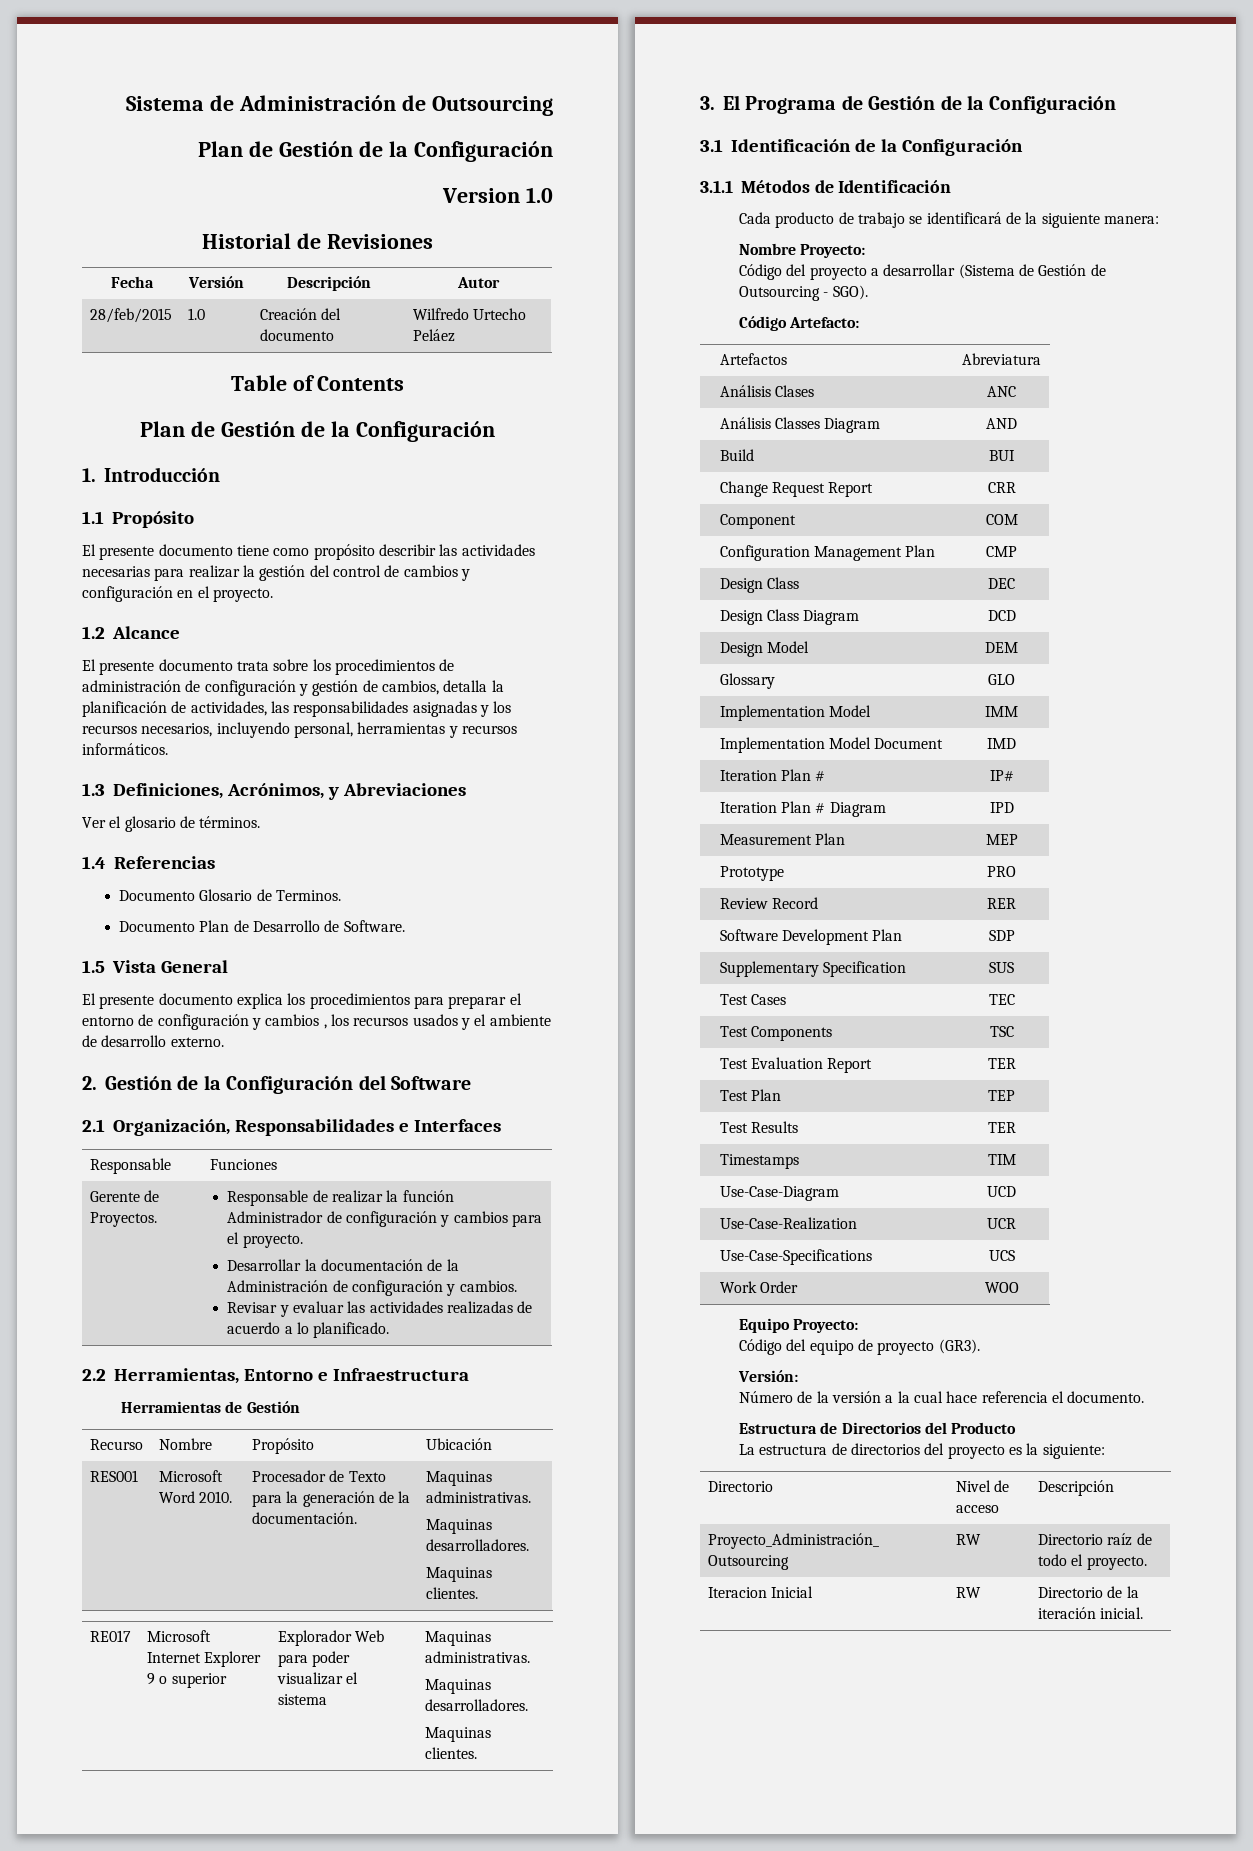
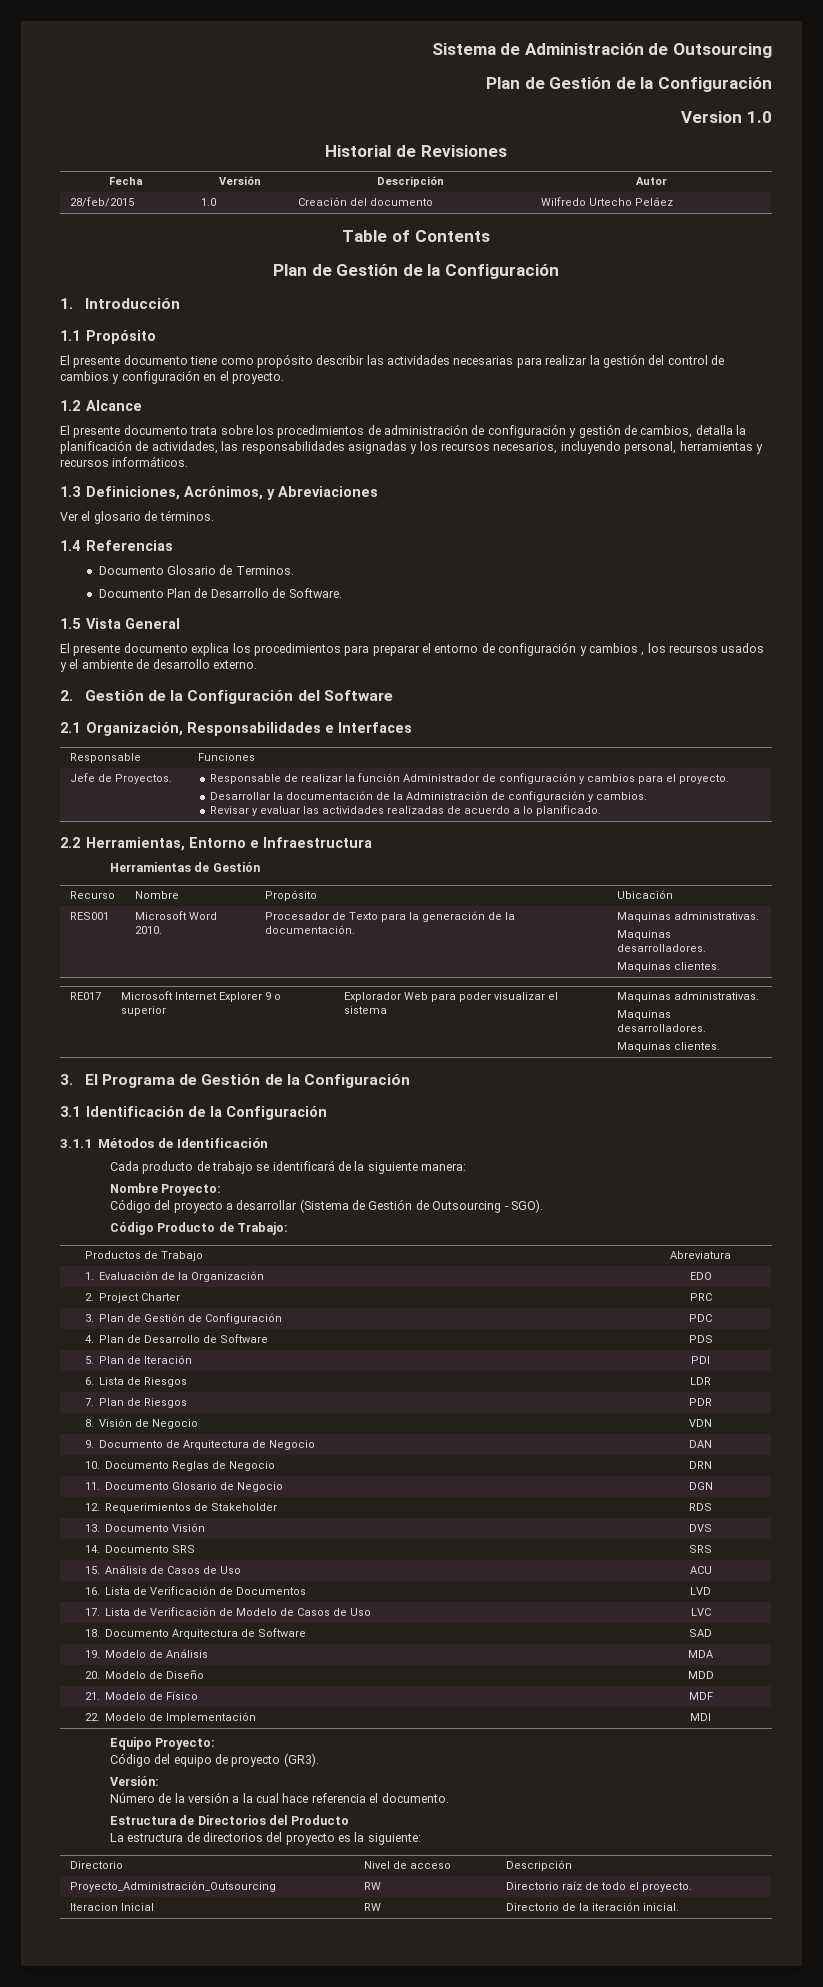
- Gerente de Proyectos. | Responsable de realizar la función Administrador de configuración y cambios para el proyecto.
+ Jefe de Proyectos. | Responsable de realizar la función Administrador de configuración y cambios para el proyecto.
- Código Artefacto:
- Artefactos | Abreviatura
- Análisis Clases | ANC
- Análisis Classes Diagram | AND
- Build | BUI
- Change Request Report | CRR
- Component | COM
- Configuration Management Plan | CMP
- Design Class | DEC
- Design Class Diagram | DCD
- Design Model | DEM
- Glossary | GLO
- Implementation Model | IMM
- Implementation Model Document | IMD
- Iteration Plan # | IP#
- Iteration Plan # Diagram | IPD
- Measurement Plan | MEP
- Prototype | PRO
- Review Record | RER
- Software Development Plan | SDP
- Supplementary Specification | SUS
- Test Cases | TEC
- Test Components | TSC
- Test Evaluation Report | TER
- Test Plan | TEP
- Test Results | TER
- Timestamps | TIM
- Use-Case-Diagram | UCD
- Use-Case-Realization | UCR
- Use-Case-Specifications | UCS
- Work Order | WOO
+ Código Producto de Trabajo:
+ Productos de Trabajo | Abreviatura
+ 1. Evaluación de la Organización | EDO
+ 2. Project Charter | PRC
+ 3. Plan de Gestión de Configuración | PDC
+ 4. Plan de Desarrollo de Software | PDS
+ 5. Plan de Iteración | PDI
+ 6. Lista de Riesgos | LDR
+ 7. Plan de Riesgos | PDR
+ 8. Visión de Negocio | VDN
+ 9. Documento de Arquitectura de Negocio | DAN
+ 10. Documento Reglas de Negocio | DRN
+ 11. Documento Glosario de Negocio | DGN
+ 12. Requerimientos de Stakeholder | RDS
+ 13. Documento Visión | DVS
+ 14. Documento SRS | SRS
+ 15. Análisis de Casos de Uso | ACU
+ 16. Lista de Verificación de Documentos | LVD
+ 17. Lista de Verificación de Modelo de Casos de Uso | LVC
+ 18. Documento Arquitectura de Software | SAD
+ 19. Modelo de Análisis | MDA
+ 20. Modelo de Diseño | MDD
+ 21. Modelo de Físico | MDF
+ 22. Modelo de Implementación | MDI

